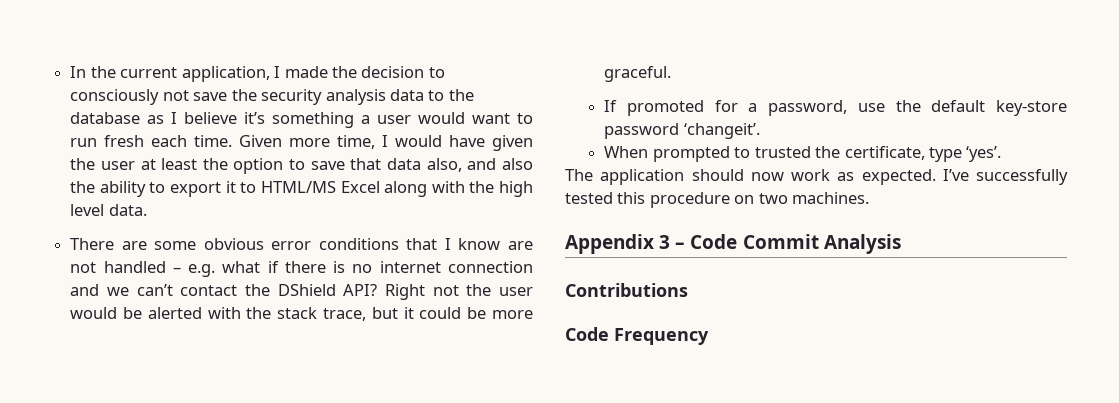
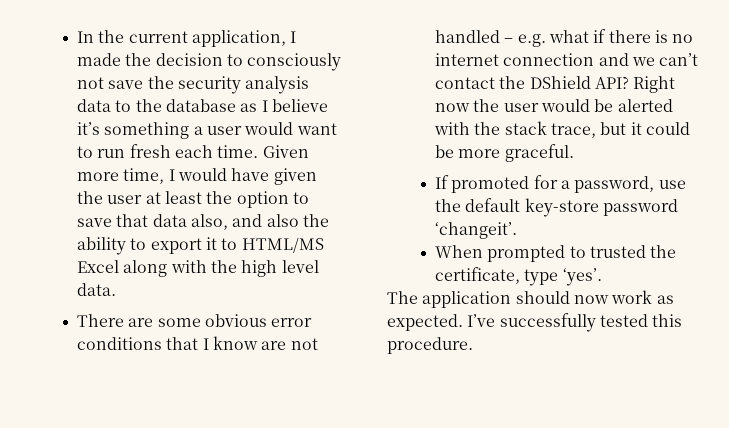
- Right not the user would be alerted with the stack trace, but it could be more graceful.
+ Right now the user would be alerted with the stack trace, but it could be more graceful.
- I’ve successfully tested this procedure on two machines.
- Appendix 3 – Code Commit Analysis
- Contributions
- Code Frequency
+ I’ve successfully tested this procedure.

